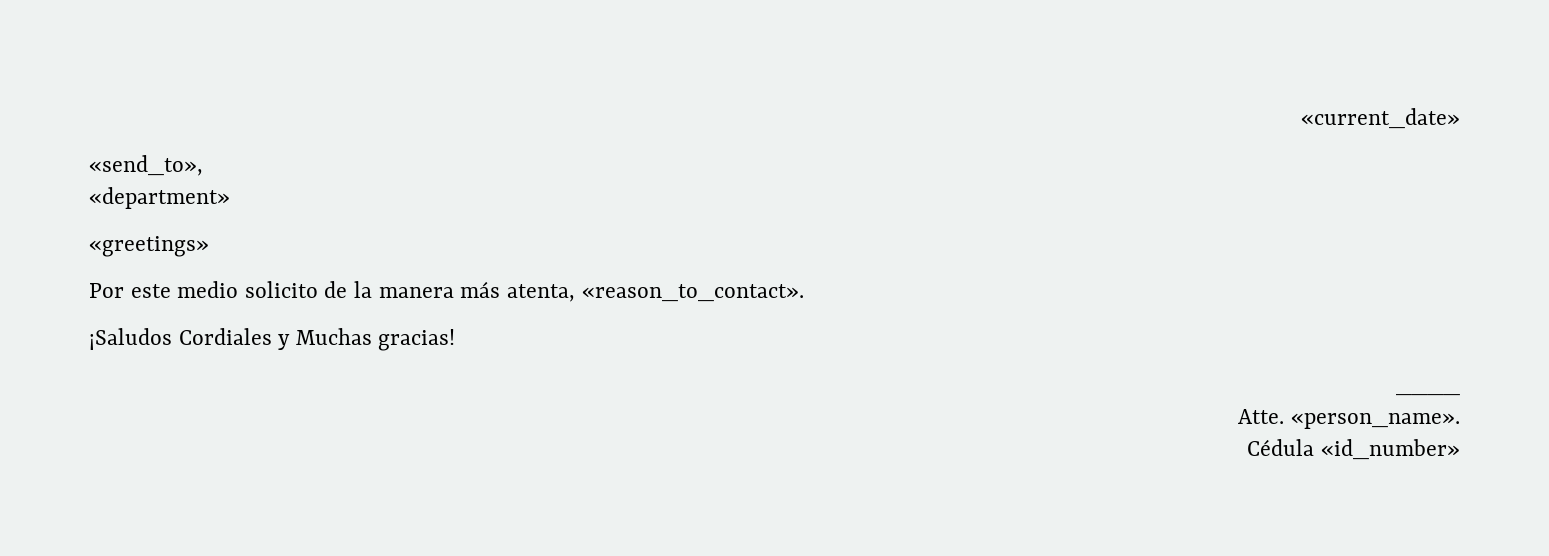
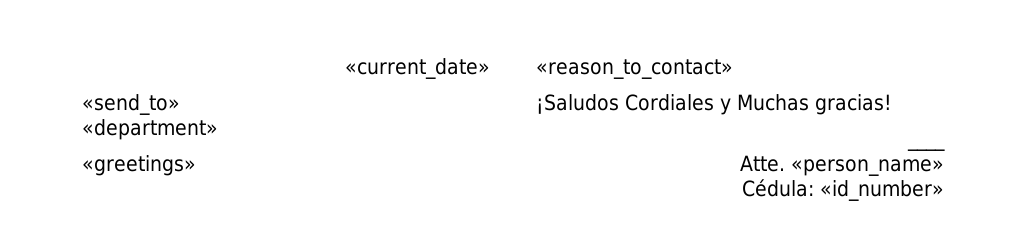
- «send_to»,
+ «send_to»
- Por este medio solicito de la manera más atenta, «reason_to_contact».
+ «reason_to_contact»
- «person_name».
- Cédula «id_number»
+ «person_name»
+ Cédula: «id_number»

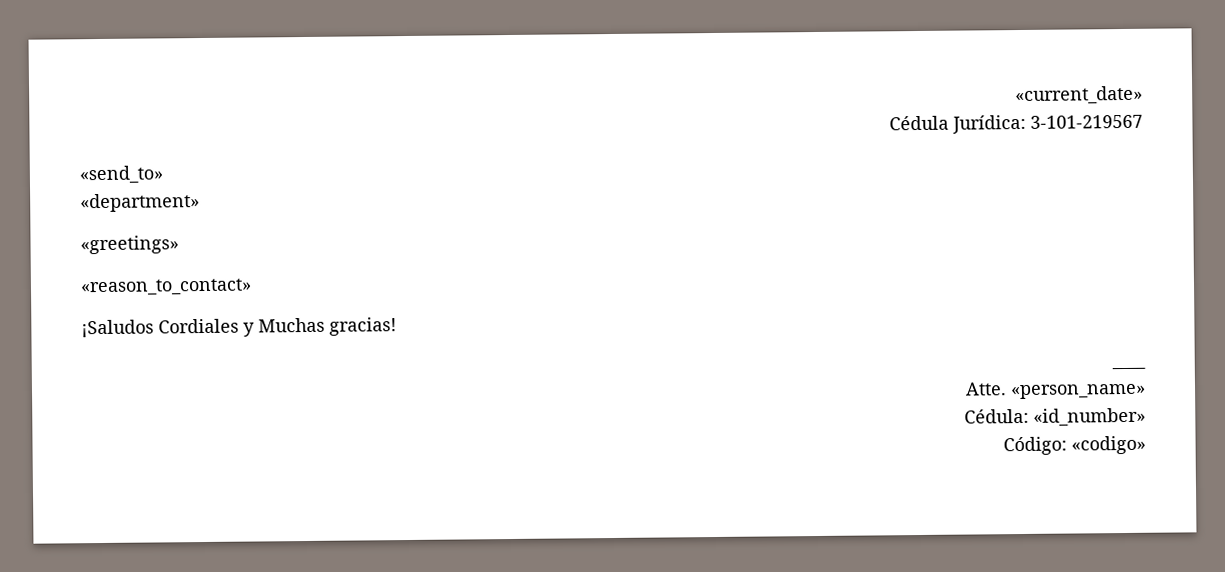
+ Cédula Jurídica: 3-101-219567
+ Código: «codigo»

